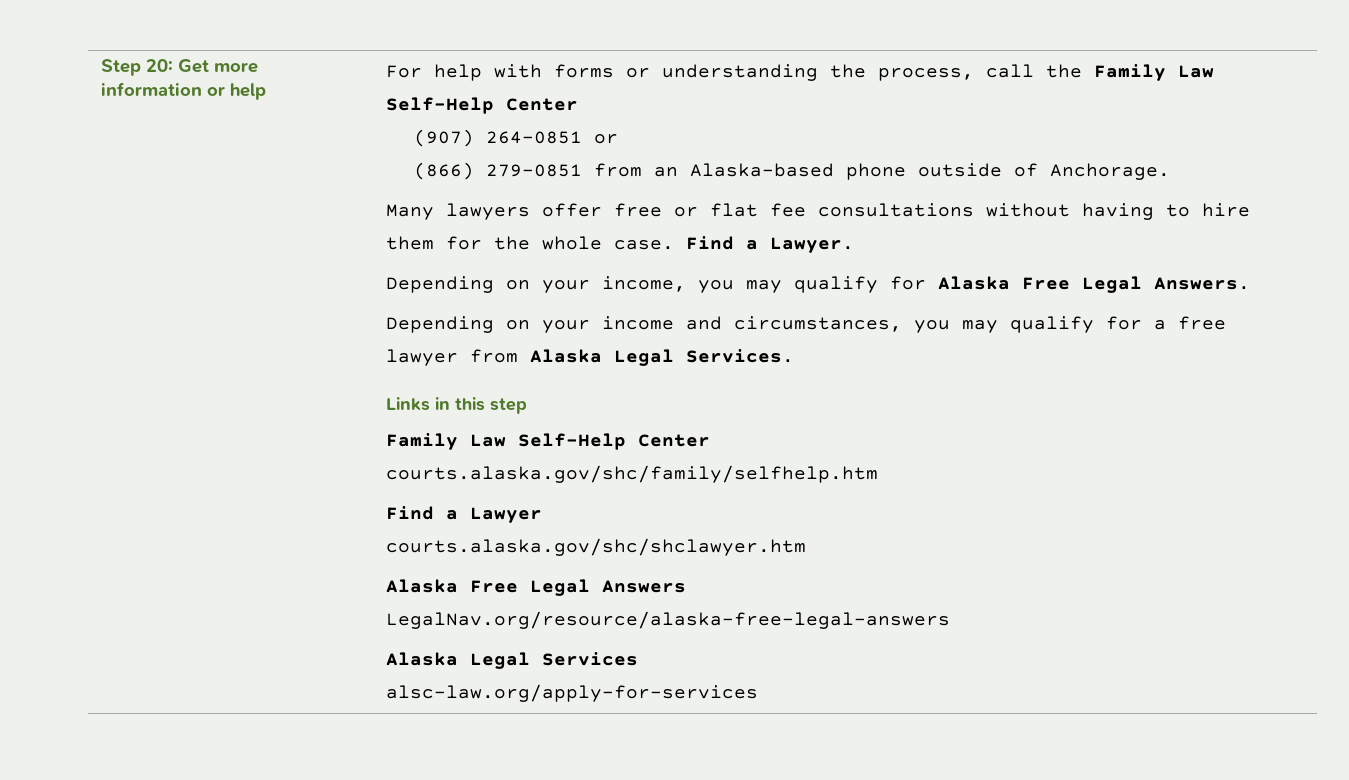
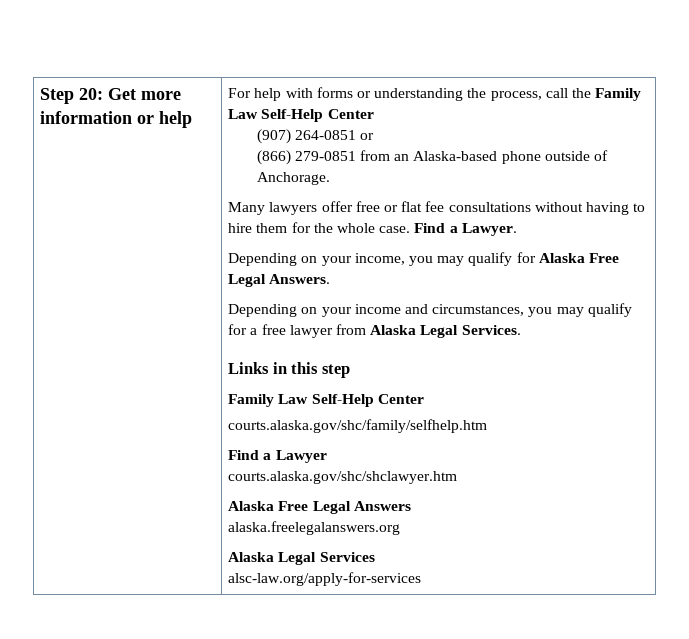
- LegalNav.org/resource/alaska-free-legal-answers
+ alaska.freelegalanswers.org

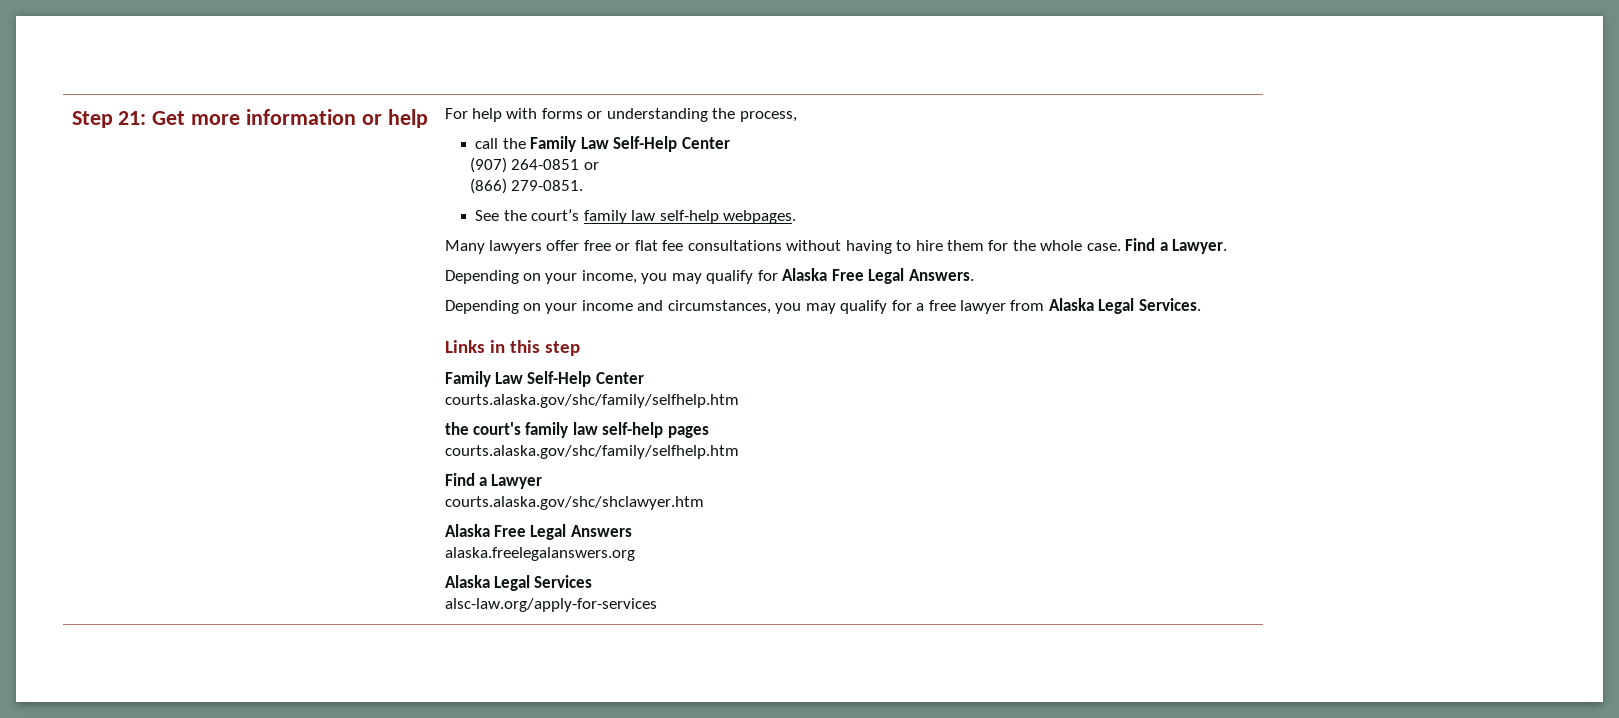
- Step 20: Get more information or help
+ Step 21: Get more information or help
- For help with forms or understanding the process, call the Family Law Self-Help Center
+ For help with forms or understanding the process,
+ call the Family Law Self-Help Center
- (866) 279-0851 from an Alaska-based phone outside of Anchorage.
+ (866) 279-0851.
+ See the court’s family law self-help webpages.
+ the court's family law self-help pages
+ courts.alaska.gov/shc/family/selfhelp.htm

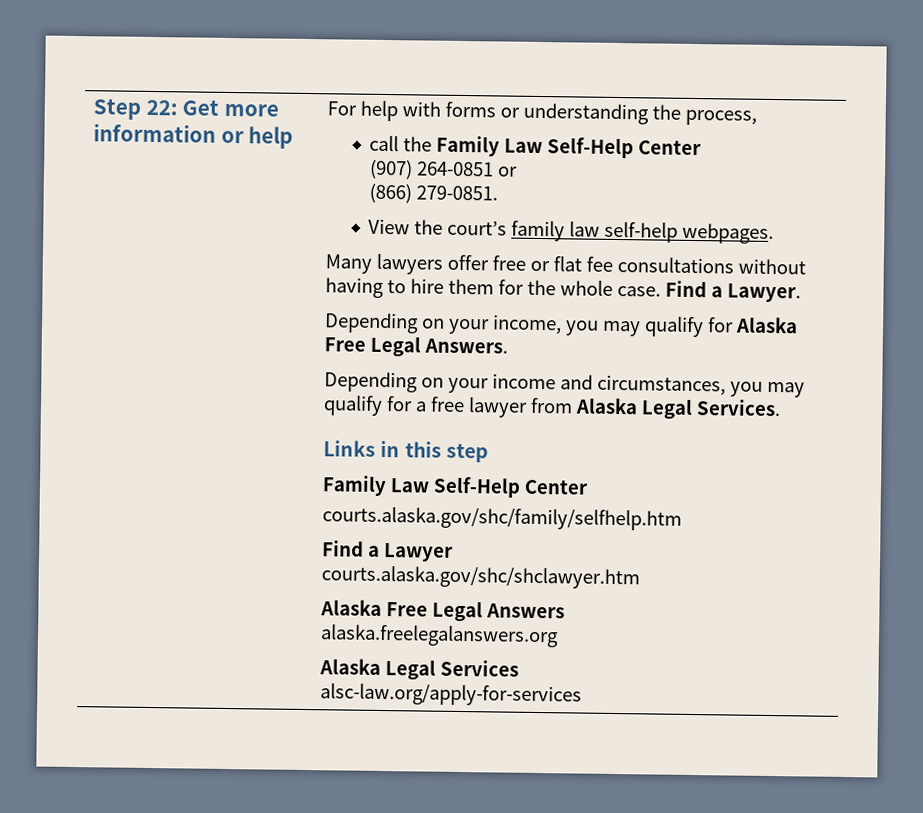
- Step 21: Get more information or help
+ Step 22: Get more information or help
- See the court’s family law self-help webpages.
+ View the court’s family law self-help webpages.
- the court's family law self-help pages
- courts.alaska.gov/shc/family/selfhelp.htm

